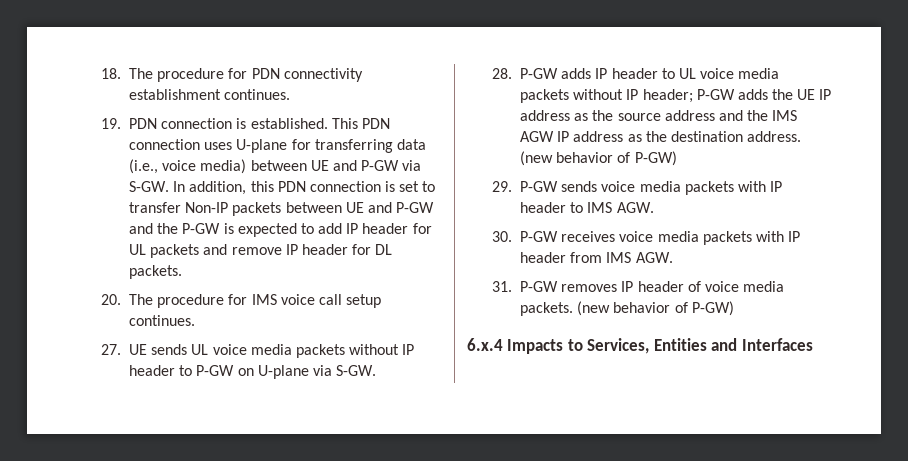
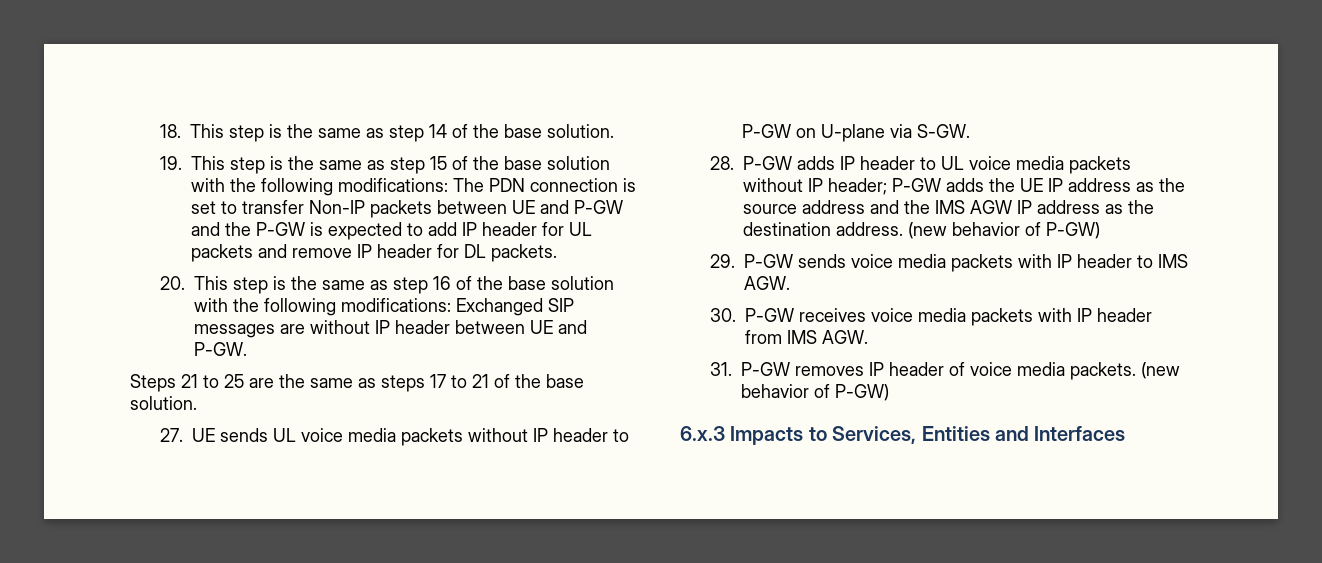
- 18. The procedure for PDN connectivity establishment continues.
- 19. PDN connection is established. This PDN connection uses U-plane for transferring data (i.e., voice media) between UE and P-GW via S-GW. In addition, this PDN connection is set to transfer Non-IP packets between UE and P-GW and the P-GW is expected to add IP header for UL packets and remove IP header for DL packets.
+ 18. This step is the same as step 14 of the base solution.
+ 19. This step is the same as step 15 of the base solution with the following modifications: The PDN connection is set to transfer Non-IP packets between UE and P-GW and the P-GW is expected to add IP header for UL packets and remove IP header for DL packets.
- 20. The procedure for IMS voice call setup continues.
+ 20. This step is the same as step 16 of the base solution with the following modifications: Exchanged SIP messages are without IP header between UE and P-GW.
+ Steps 21 to 25 are the same as steps 17 to 21 of the base solution.
- 6.x.4 Impacts to Services, Entities and Interfaces
+ 6.x.3 Impacts to Services, Entities and Interfaces

